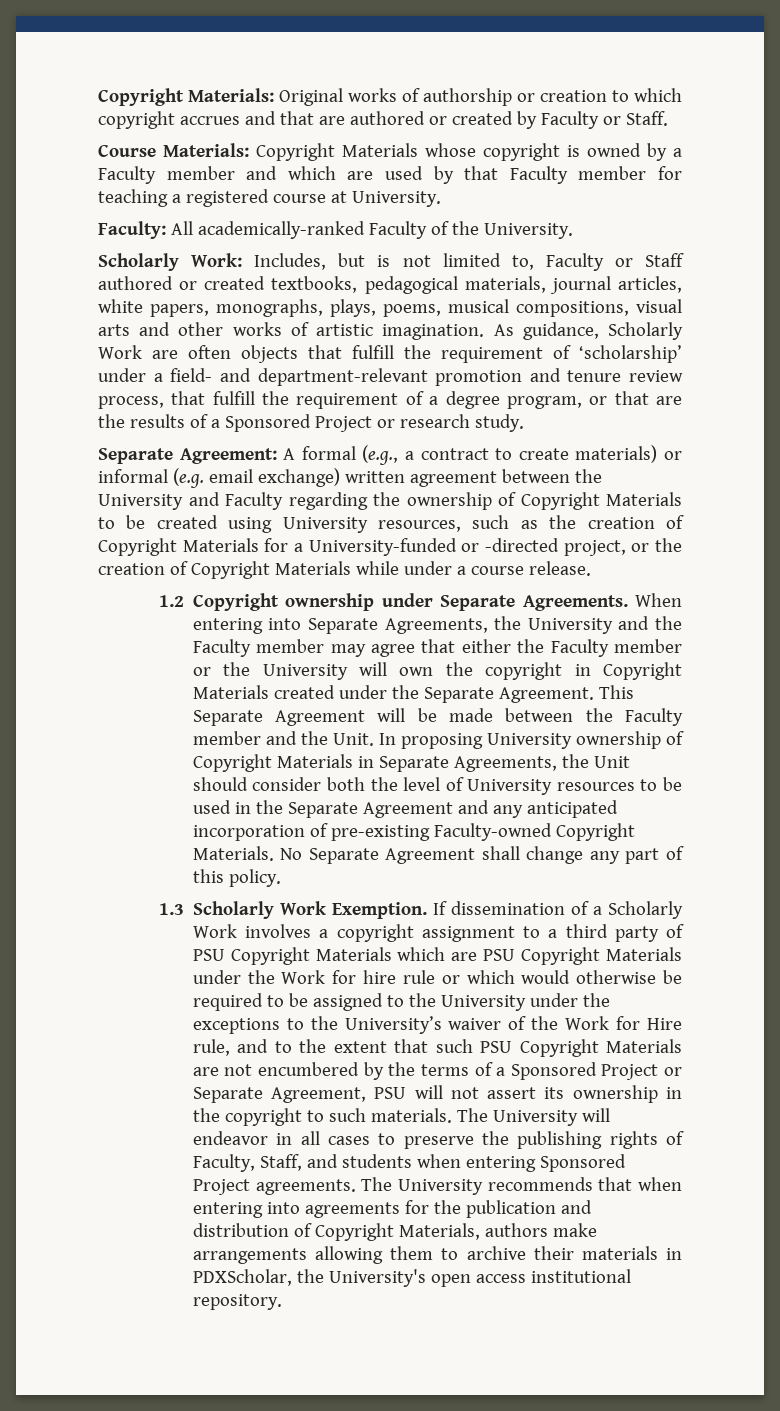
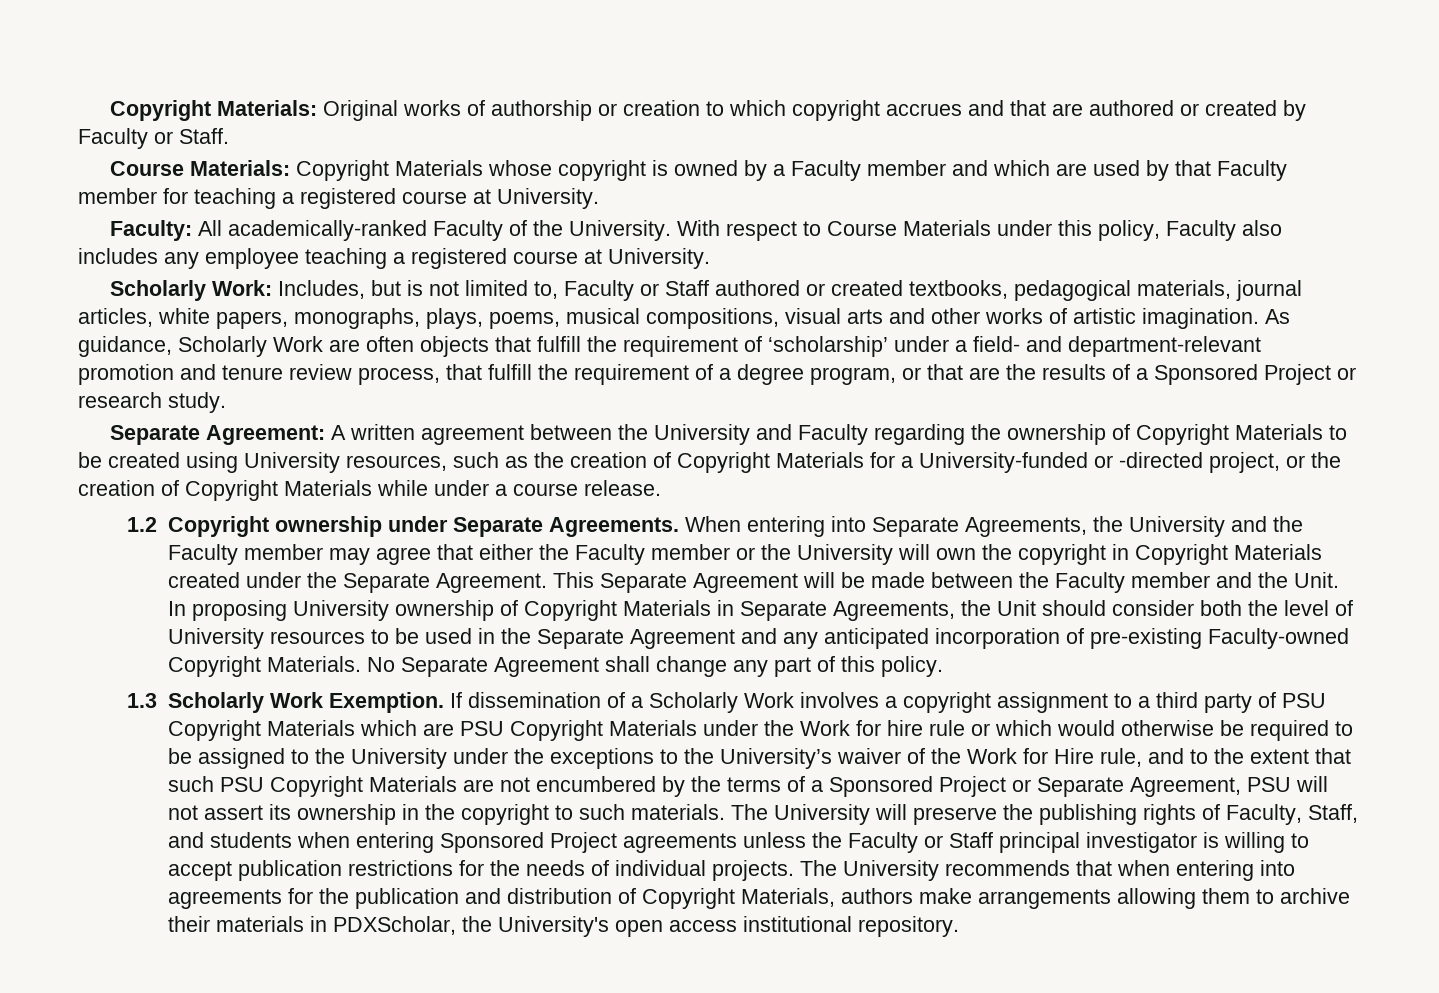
+ With respect to Course Materials under this policy, Faculty also includes any employee teaching a registered course at University.
- Separate Agreement: A formal (e.g., a contract to create materials) or informal (e.g. email exchange) written agreement between the University and Faculty regarding the ownership of Copyright Materials to be created using University resources, such as the creation of Copyright Materials for a University-funded or -directed project, or the creation of Copyright Materials while under a course release.
+ Separate Agreement: A written agreement between the University and Faculty regarding the ownership of Copyright Materials to be created using University resources, such as the creation of Copyright Materials for a University-funded or -directed project, or the creation of Copyright Materials while under a course release.
- The University will endeavor in all cases to preserve the publishing rights of Faculty, Staff, and students when entering Sponsored Project agreements.
+ The University will preserve the publishing rights of Faculty, Staff, and students when entering Sponsored Project agreements unless the Faculty or Staff principal investigator is willing to accept publication restrictions for the needs of individual projects.

